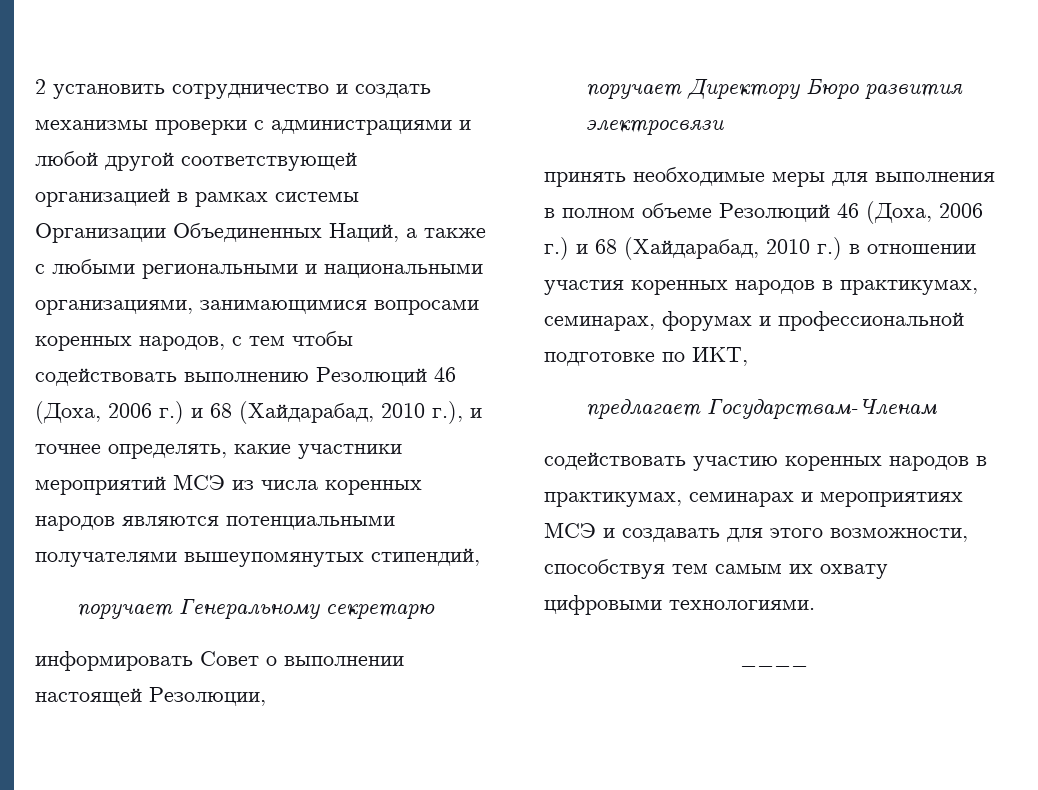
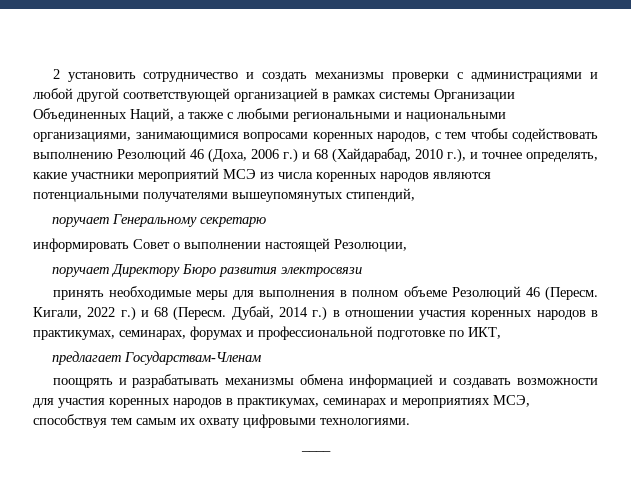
- принять необходимые меры для выполнения в полном объеме Резолюций 46 (Доха, 2006 г.) и 68 (Хайдарабад, 2010 г.) в отношении участия коренных народов в практикумах, семинарах, форумах и профессиональной подготовке по ИКТ,
+ принять необходимые меры для выполнения в полном объеме Резолюций 46 (Пересм. Кигали, 2022 г.) и 68 (Пересм. Дубай, 2014 г.) в отношении участия коренных народов в практикумах, семинарах, форумах и профессиональной подготовке по ИКТ,
- содействовать участию коренных народов в практикумах, семинарах и мероприятиях МСЭ и создавать для этого возможности, способствуя тем самым их охвату цифровыми технологиями.
+ поощрять и разрабатывать механизмы обмена информацией и создавать возможности для участия коренных народов в практикумах, семинарах и мероприятиях МСЭ, способствуя тем самым их охвату цифровыми технологиями.

